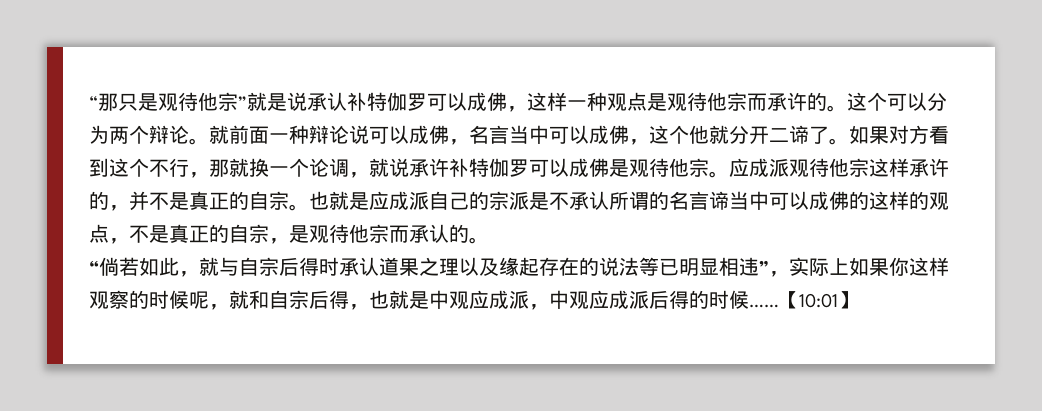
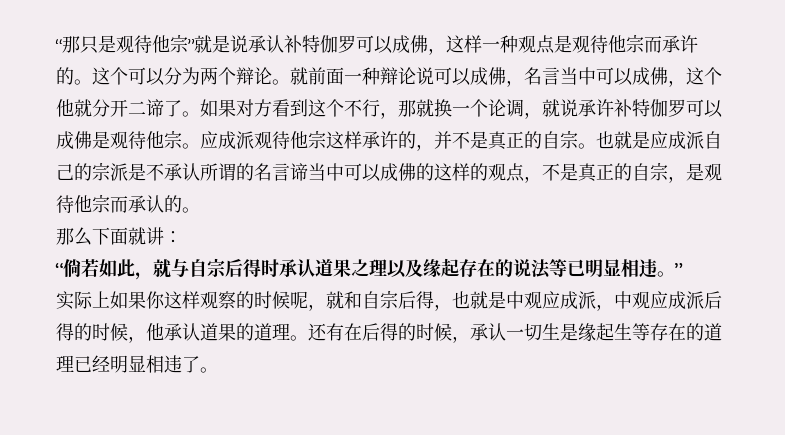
+ 那么下面就讲：
- “倘若如此，就与自宗后得时承认道果之理以及缘起存在的说法等已明显相违”，实际上如果你这样观察的时候呢，就和自宗后得，也就是中观应成派，中观应成派后得的时候……【10:01】
+ “倘若如此，就与自宗后得时承认道果之理以及缘起存在的说法等已明显相违。”
+ 实际上如果你这样观察的时候呢，就和自宗后得，也就是中观应成派，中观应成派后得的时候，他承认道果的道理。还有在后得的时候，承认一切生是缘起生等存在的道理已经明显相违了。

